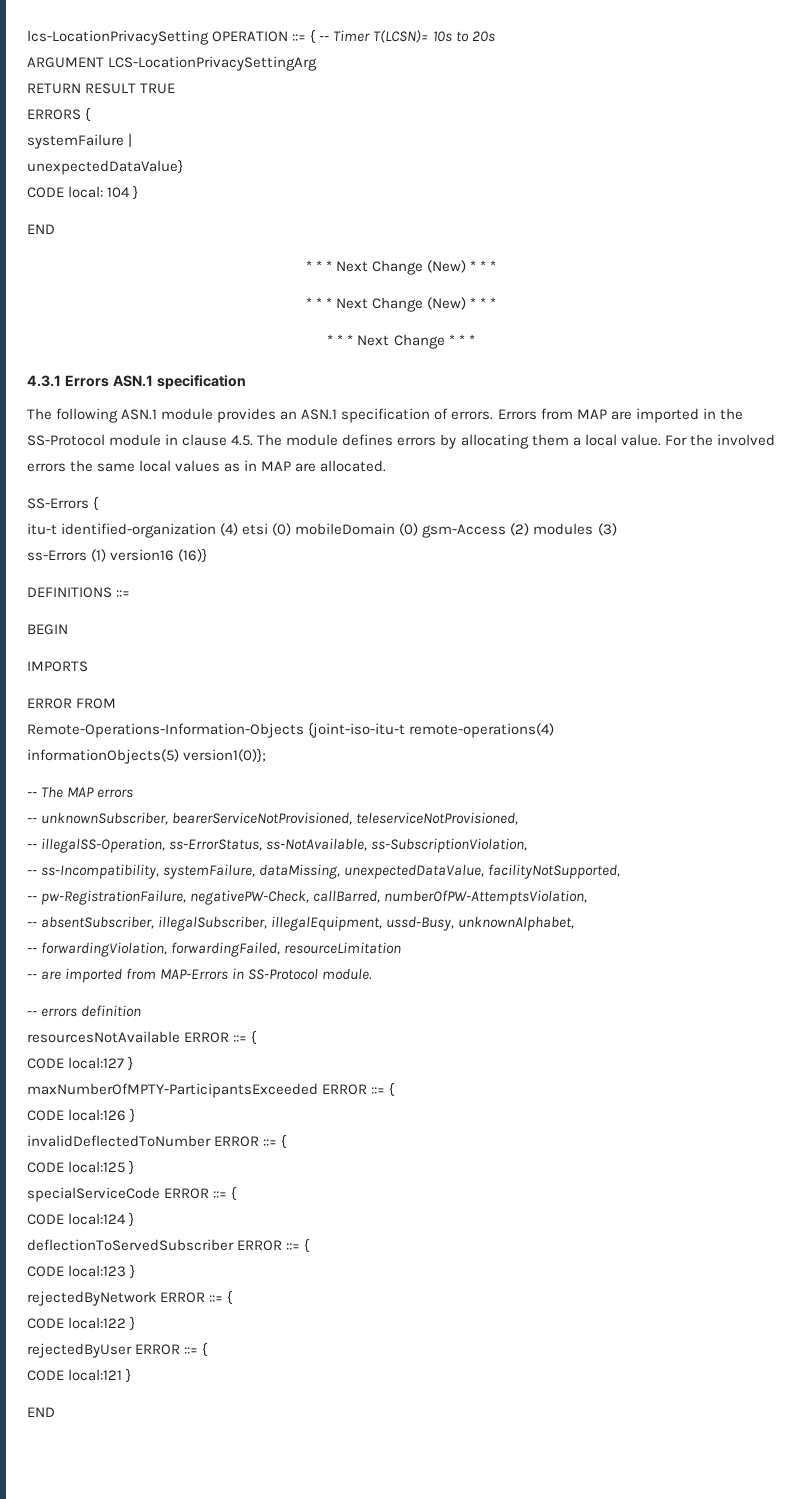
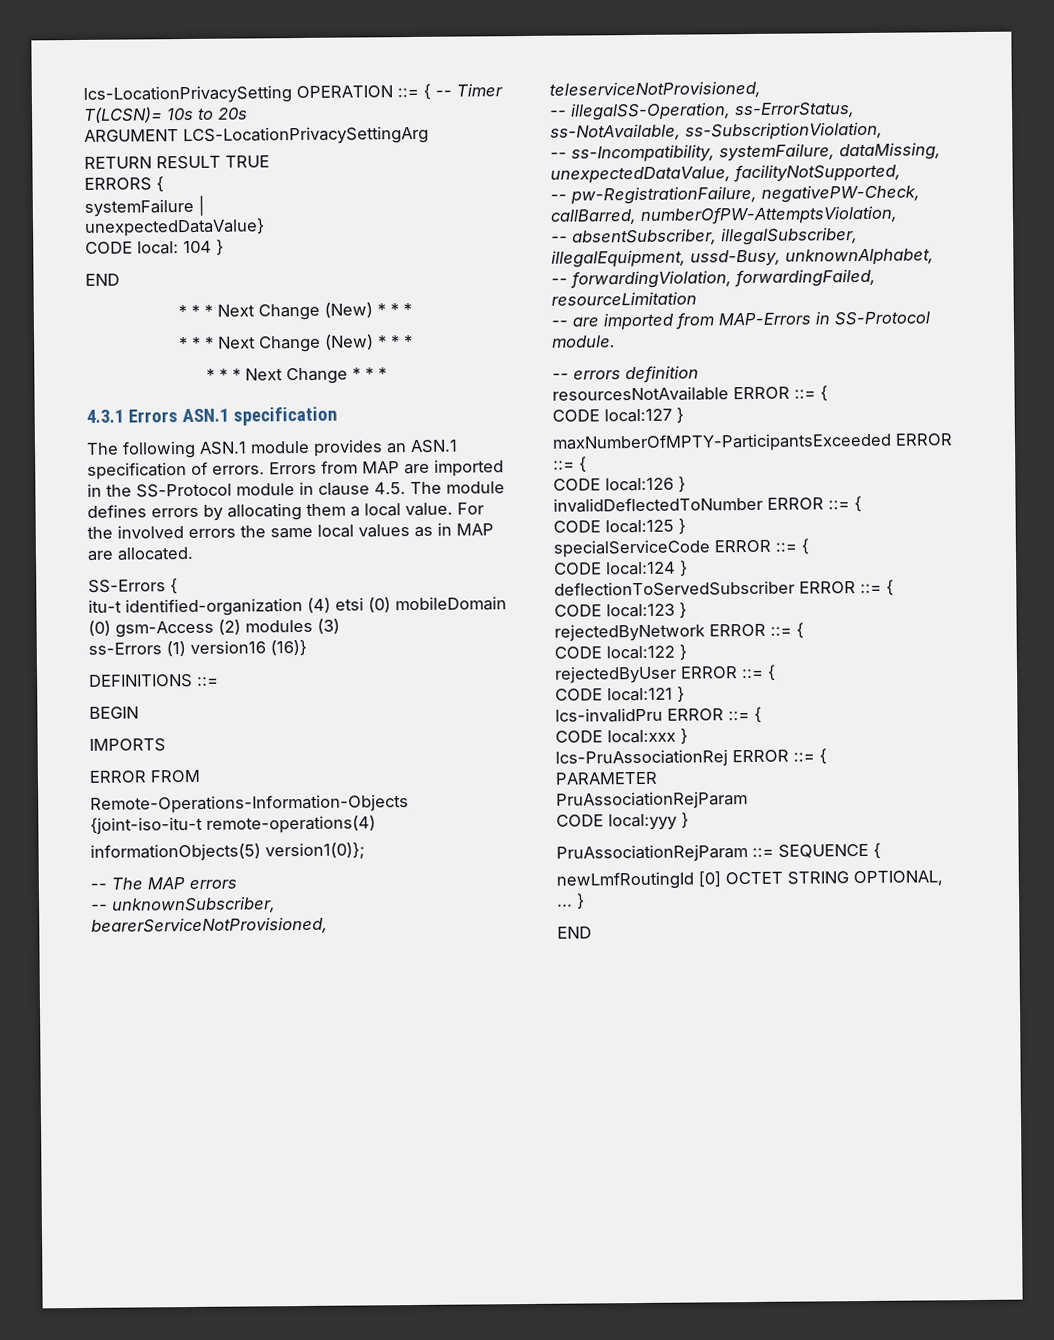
+ lcs-invalidPru ERROR ::= {
+ CODE local:xxx }
+ lcs-PruAssociationRej ERROR ::= {
+ PARAMETER
+ PruAssociationRejParam
+ CODE local:yyy }
+ PruAssociationRejParam ::= SEQUENCE {
+ newLmfRoutingId [0] OCTET STRING OPTIONAL,
+ ... }

